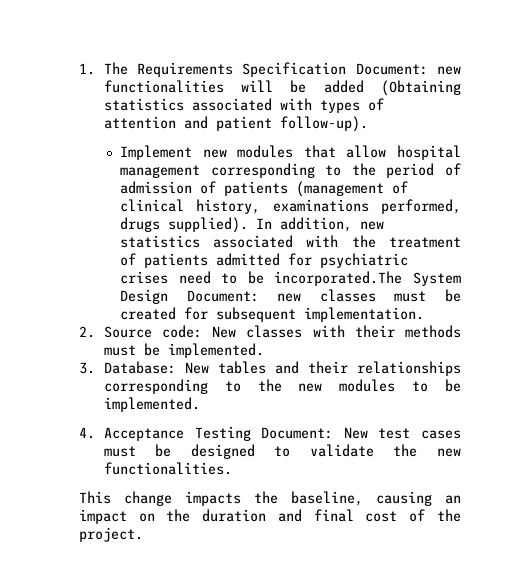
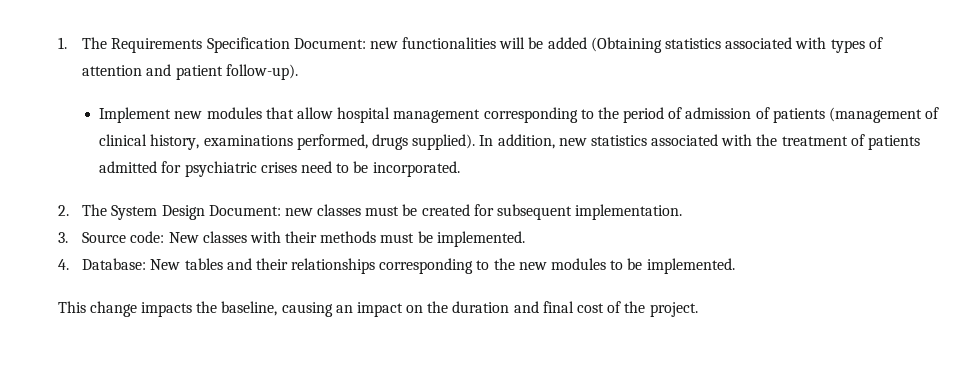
- In addition, new statistics associated with the treatment of patients admitted for psychiatric crises need to be incorporated.The System Design Document: new classes must be created for subsequent implementation.
+ In addition, new statistics associated with the treatment of patients admitted for psychiatric crises need to be incorporated.
+ 2. The System Design Document: new classes must be created for subsequent implementation.
- 2. Source code: New classes with their methods must be implemented.
+ 3. Source code: New classes with their methods must be implemented.
- 3. Database: New tables and their relationships corresponding to the new modules to be implemented.
+ 4. Database: New tables and their relationships corresponding to the new modules to be implemented.
- 4. Acceptance Testing Document: New test cases must be designed to validate the new functionalities.

